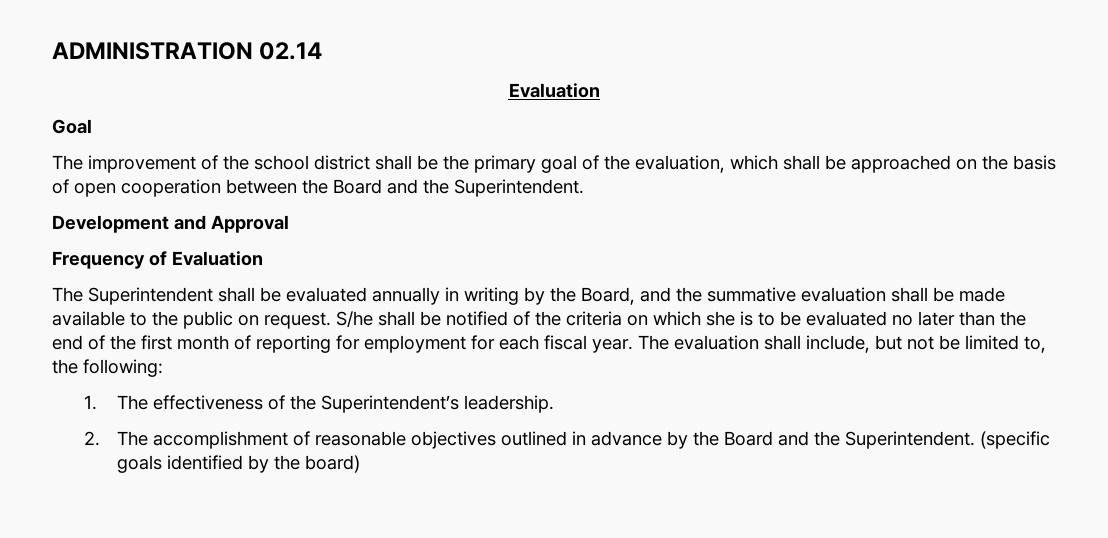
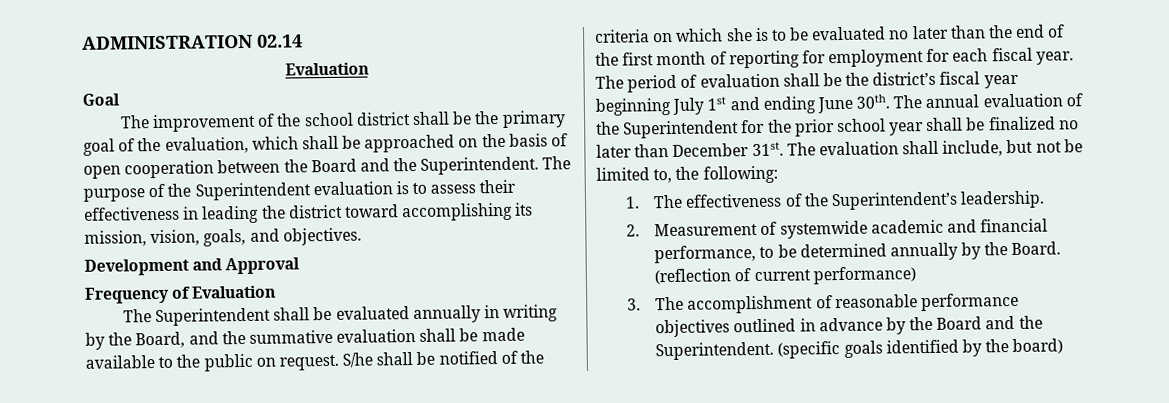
+ The purpose of the Superintendent evaluation is to assess their effectiveness in leading the district toward accomplishing its mission, vision, goals, and objectives.
- The evaluation shall include, but not be limited to, the following:
+ The period of evaluation shall be the district’s fiscal year beginning July 1st and ending June 30th. The annual evaluation of the Superintendent for the prior school year shall be finalized no later than December 31st. The evaluation shall include, but not be limited to, the following:
- 2. The accomplishment of reasonable objectives outlined in advance by the Board and the Superintendent.
+ 2. Measurement of systemwide academic and financial performance, to be determined annually by the Board. (reflection of current performance)
+ 3. The accomplishment of reasonable performance objectives outlined in advance by the Board and the Superintendent.

